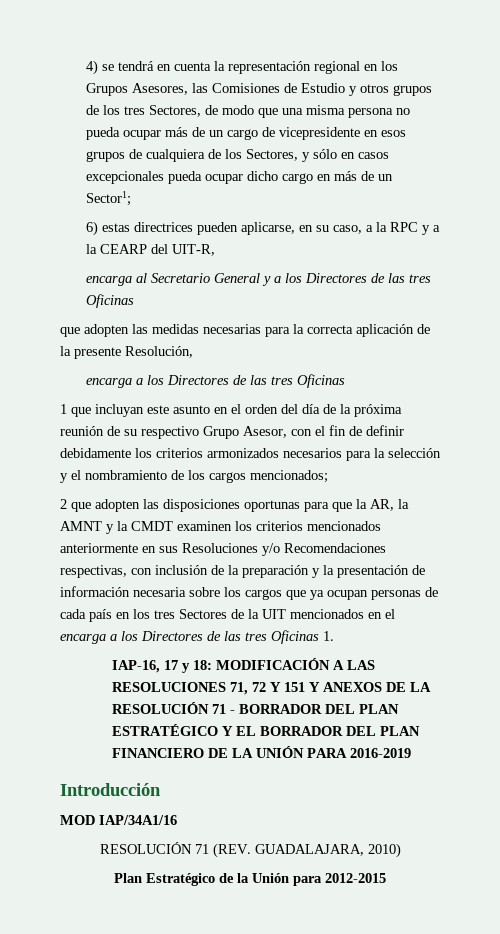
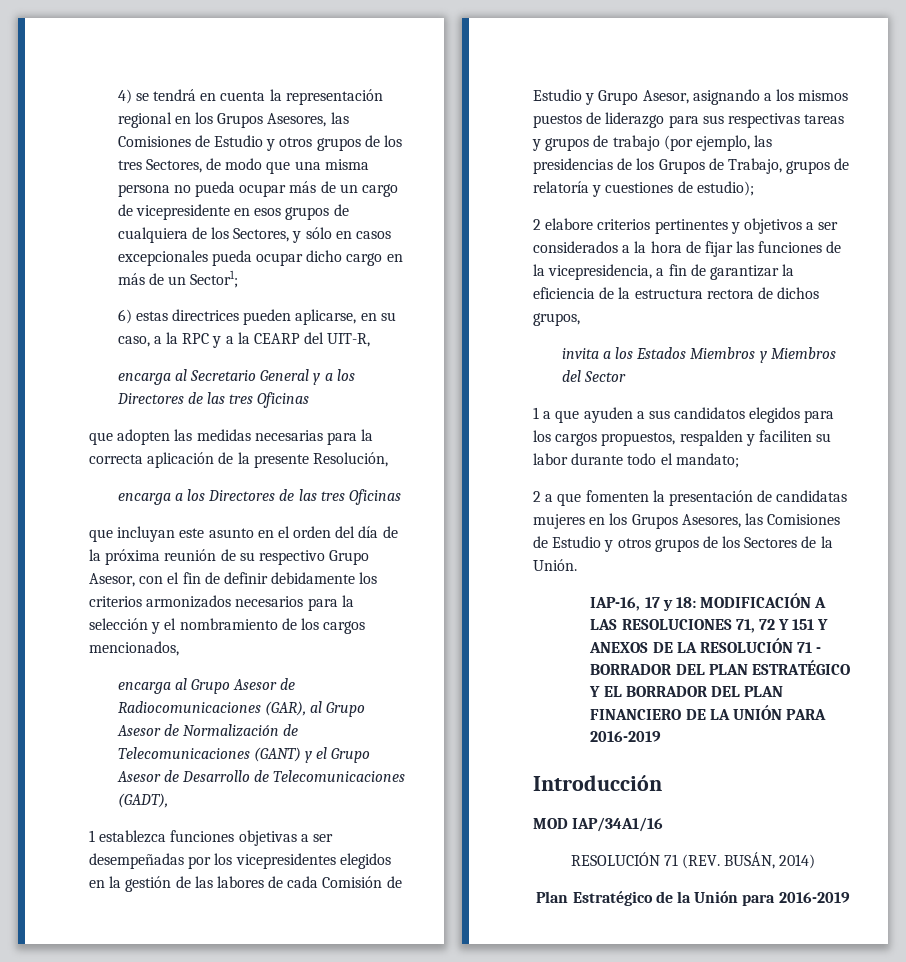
- 1 que incluyan este asunto en el orden del día de la próxima reunión de su respectivo Grupo Asesor, con el fin de definir debidamente los criterios armonizados necesarios para la selección y el nombramiento de los cargos mencionados;
- 2 que adopten las disposiciones oportunas para que la AR, la AMNT y la CMDT examinen los criterios mencionados anteriormente en sus Resoluciones y/o Recomendaciones respectivas, con inclusión de la preparación y la presentación de información necesaria sobre los cargos que ya ocupan personas de cada país en los tres Sectores de la UIT mencionados en el encarga a los Directores de las tres Oficinas 1.
+ que incluyan este asunto en el orden del día de la próxima reunión de su respectivo Grupo Asesor, con el fin de definir debidamente los criterios armonizados necesarios para la selección y el nombramiento de los cargos mencionados,
+ encarga al Grupo Asesor de Radiocomunicaciones (GAR), al Grupo Asesor de Normalización de Telecomunicaciones (GANT) y el Grupo Asesor de Desarrollo de Telecomunicaciones (GADT),
+ 1 establezca funciones objetivas a ser desempeñadas por los vicepresidentes elegidos en la gestión de las labores de cada Comisión de Estudio y Grupo Asesor, asignando a los mismos puestos de liderazgo para sus respectivas tareas y grupos de trabajo (por ejemplo, las presidencias de los Grupos de Trabajo, grupos de relatoría y cuestiones de estudio);
+ 2 elabore criterios pertinentes y objetivos a ser considerados a la hora de fijar las funciones de la vicepresidencia, a fin de garantizar la eficiencia de la estructura rectora de dichos grupos,
+ invita a los Estados Miembros y Miembros del Sector
+ 1 a que ayuden a sus candidatos elegidos para los cargos propuestos, respalden y faciliten su labor durante todo el mandato;
+ 2 a que fomenten la presentación de candidatas mujeres en los Grupos Asesores, las Comisiones de Estudio y otros grupos de los Sectores de la Unión.
- RESOLUCIÓN 71 (REV. GUADALAJARA, 2010)
+ RESOLUCIÓN 71 (REV. BUSÁN, 2014)
- Plan Estratégico de la Unión para 2012-2015
+ Plan Estratégico de la Unión para 2016-2019

